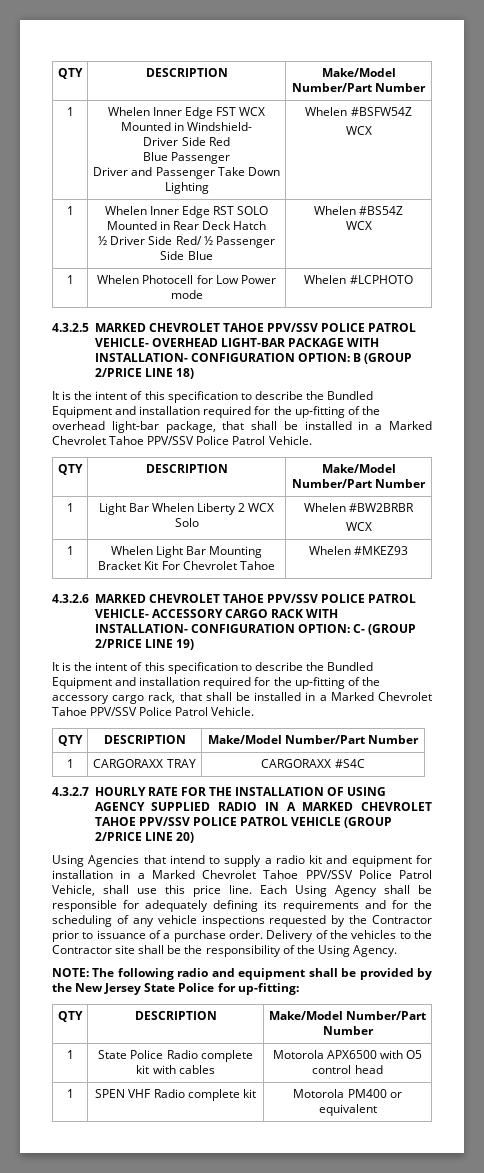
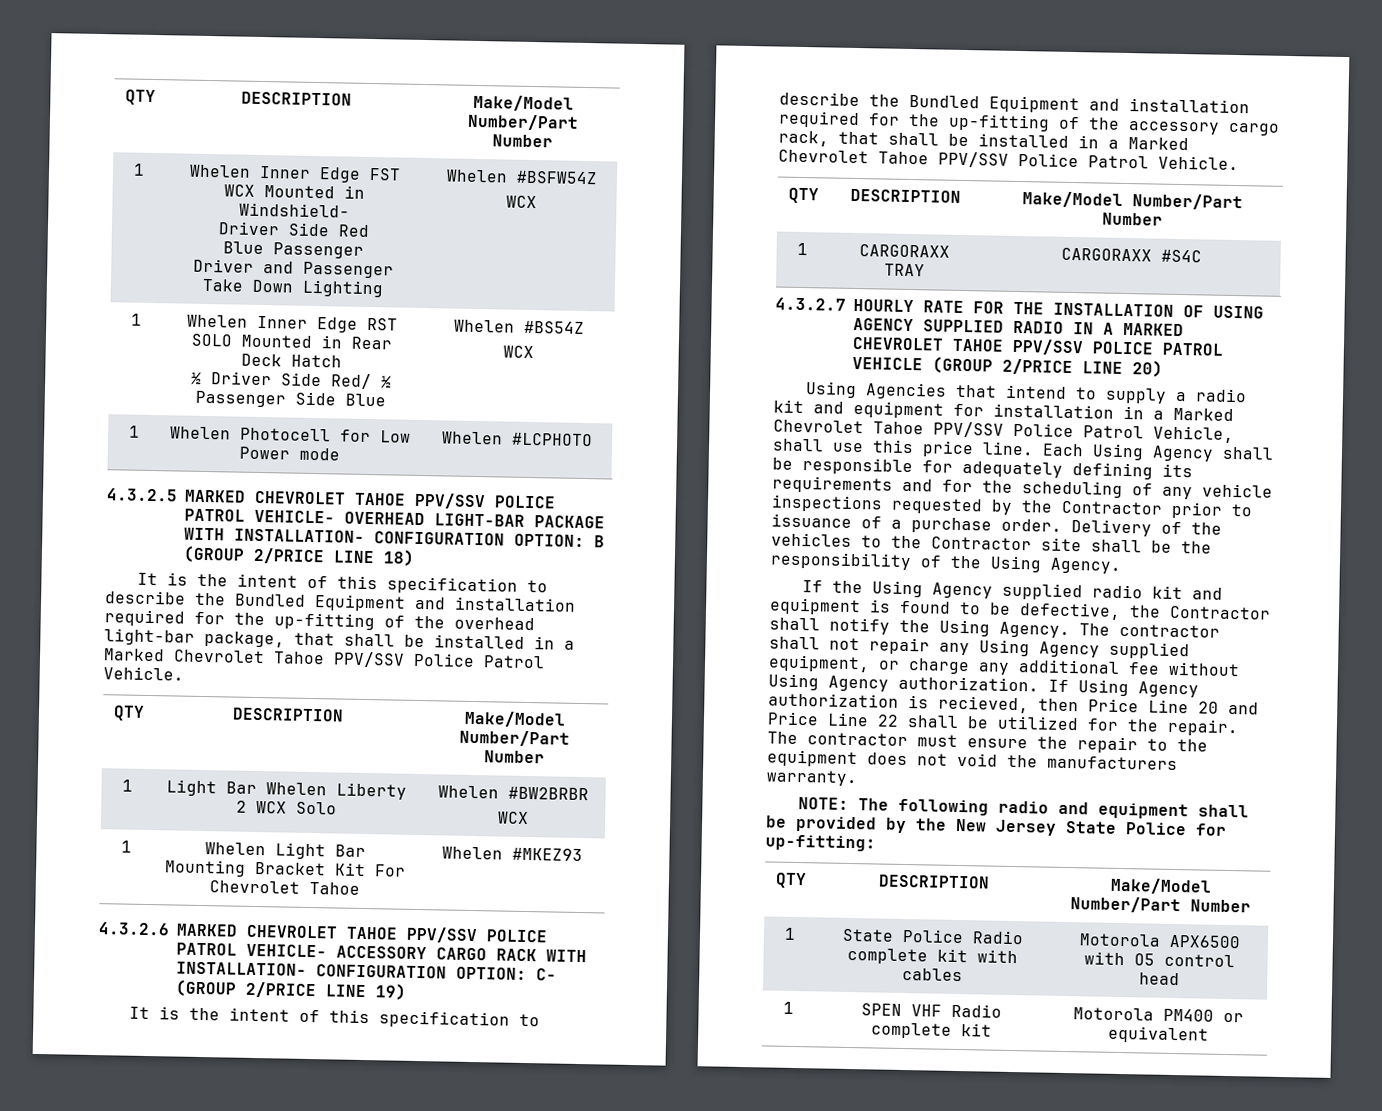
+ If the Using Agency supplied radio kit and equipment is found to be defective, the Contractor shall notify the Using Agency. The contractor shall not repair any Using Agency supplied equipment, or charge any additional fee without Using Agency authorization. If Using Agency authorization is recieved, then Price Line 20 and Price Line 22 shall be utilized for the repair. The contractor must ensure the repair to the equipment does not void the manufacturers warranty.

